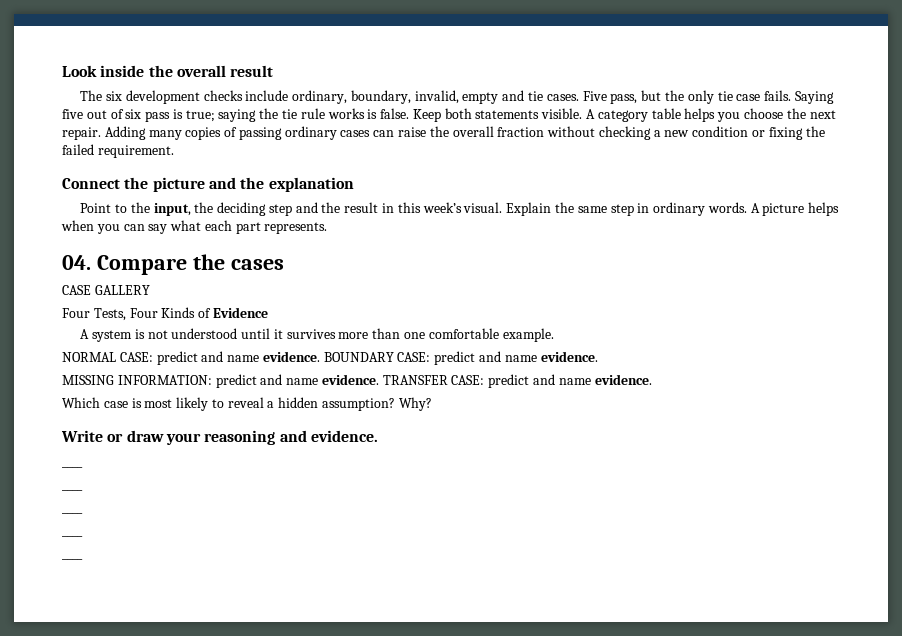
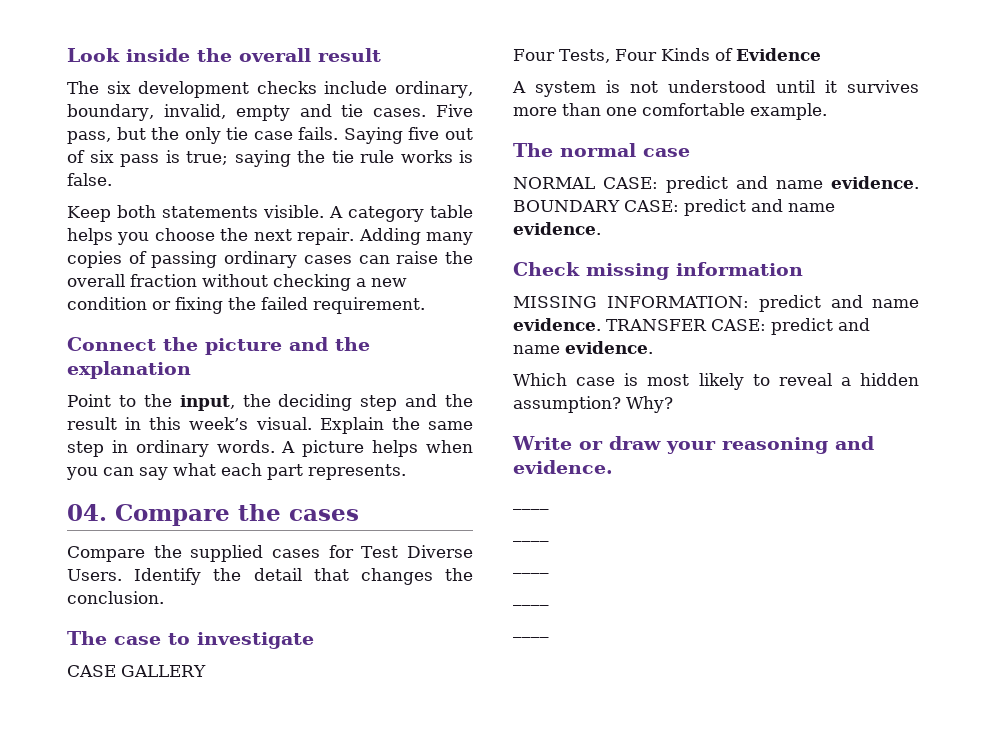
- Saying five out of six pass is true; saying the tie rule works is false. Keep both statements visible.
+ Saying five out of six pass is true; saying the tie rule works is false.
+ Keep both statements visible.
+ Compare the supplied cases for Test Diverse Users. Identify the detail that changes the conclusion.
+ The case to investigate
+ The normal case
+ Check missing information

